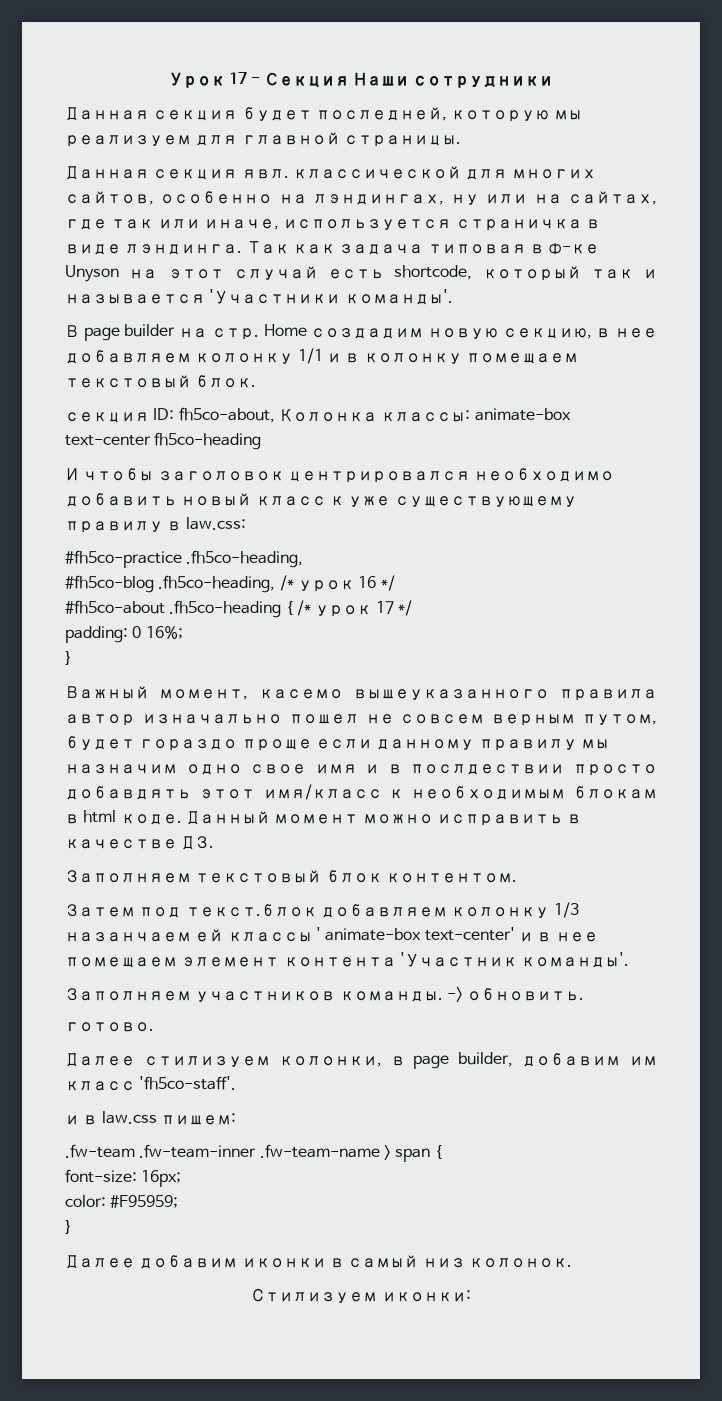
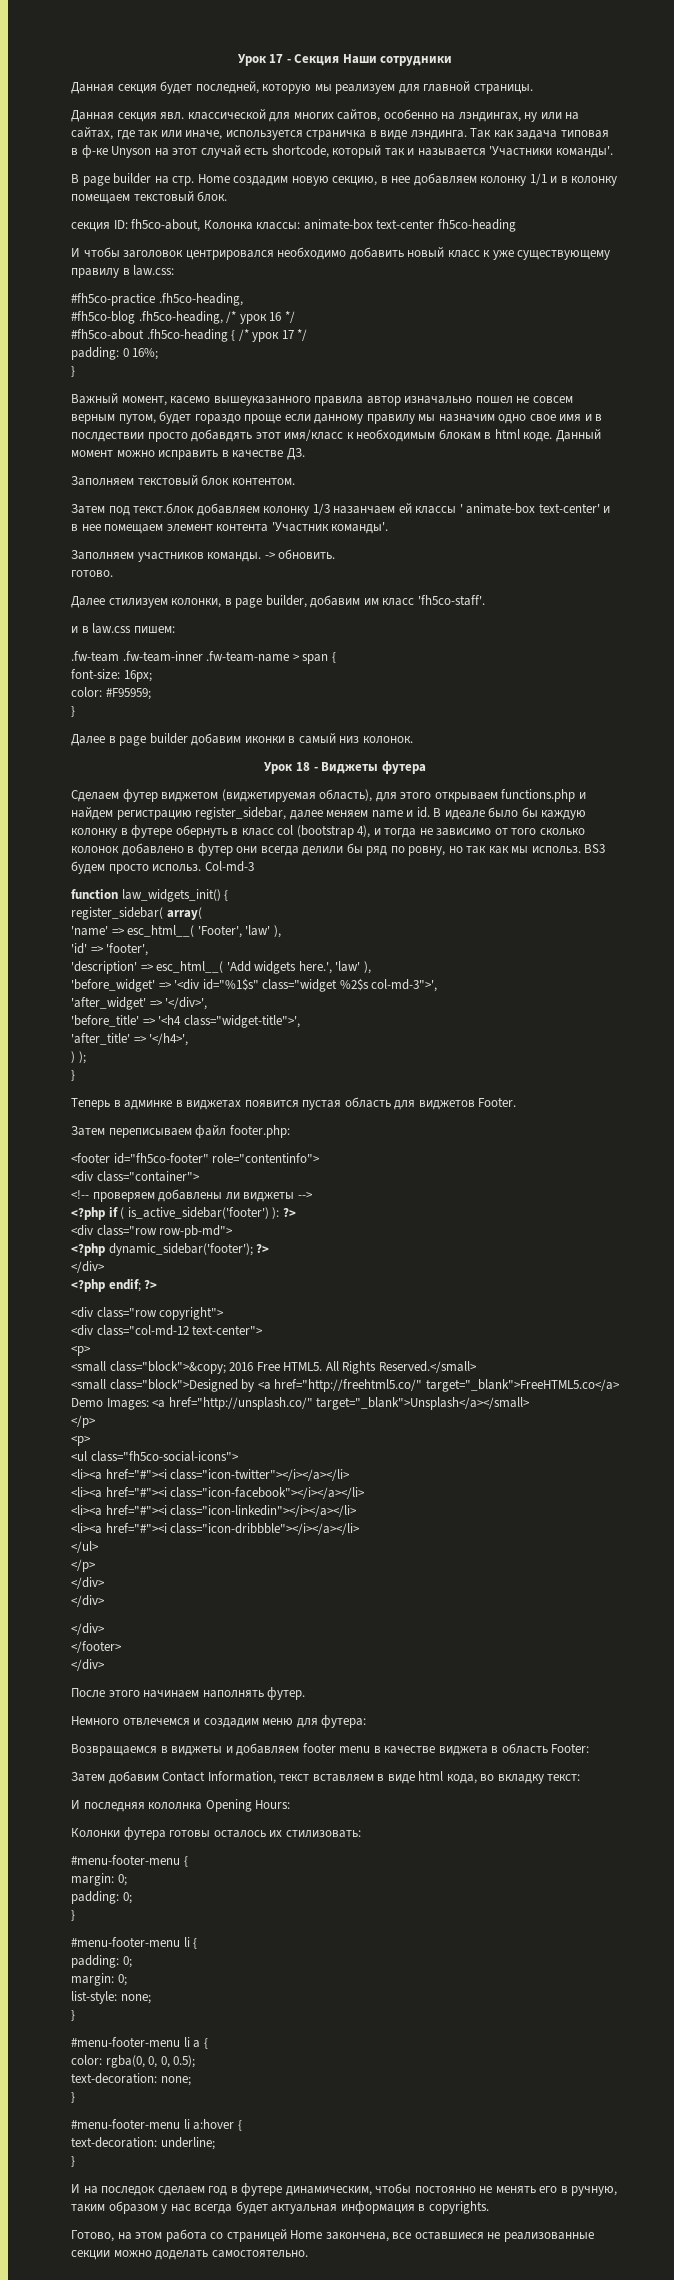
- Далее добавим иконки в самый низ колонок.
+ Далее в page builder добавим иконки в самый низ колонок.
- Стилизуем иконки:
+ Урок 18 - Виджеты футера
+ Сделаем футер виджетом (виджетируемая область), для этого открываем functions.php и найдем регистрацию register_sidebar, далее меняем name и id. В идеале было бы каждую колонку в футере обернуть в класс col (bootstrap 4), и тогда не зависимо от того сколько колонок добавлено в футер они всегда делили бы ряд по ровну, но так как мы использ. BS3 будем просто использ. Col-md-3
+ function law_widgets_init() {
+ register_sidebar( array(
+ 'name' => esc_html__( 'Footer', 'law' ),
+ 'id' => 'footer',
+ 'description' => esc_html__( 'Add widgets here.', 'law' ),
+ 'before_widget' => '<div id="%1$s" class="widget %2$s col-md-3">',
+ 'after_widget' => '</div>',
+ 'before_title' => '<h4 class="widget-title">',
+ 'after_title' => '</h4>',
+ ) );
+ }
+ Теперь в админке в виджетах появится пустая область для виджетов Footer.
+ Затем переписываем файл footer.php:
+ <footer id="fh5co-footer" role="contentinfo">
+ <div class="container">
+ <!-- проверяем добавлены ли виджеты -->
+ <?php if ( is_active_sidebar('footer') ): ?>
+ <div class="row row-pb-md">
+ <?php dynamic_sidebar('footer'); ?>
+ </div>
+ <?php endif; ?>
+ <div class="row copyright">
+ <div class="col-md-12 text-center">
+ <p>
+ <small class="block">&copy; 2016 Free HTML5. All Rights Reserved.</small>
+ <small class="block">Designed by <a href="http://freehtml5.co/" target="_blank">FreeHTML5.co</a> Demo Images: <a href="http://unsplash.co/" target="_blank">Unsplash</a></small>
+ </p>
+ <p>
+ <ul class="fh5co-social-icons">
+ <li><a href="#"><i class="icon-twitter"></i></a></li>
+ <li><a href="#"><i class="icon-facebook"></i></a></li>
+ <li><a href="#"><i class="icon-linkedin"></i></a></li>
+ <li><a href="#"><i class="icon-dribbble"></i></a></li>
+ </ul>
+ </p>
+ </div>
+ </div>
+ </div>
+ </footer>
+ </div>
+ После этого начинаем наполнять футер.
+ Немного отвлечемся и создадим меню для футера:
+ Возвращаемся в виджеты и добавляем footer menu в качестве виджета в область Footer:
+ Затем добавим Contact Information, текст вставляем в виде html кода, во вкладку текст:
+ И последняя кололнка Opening Hours:
+ Колонки футера готовы осталось их стилизовать:
+ #menu-footer-menu {
+ margin: 0;
+ padding: 0;
+ }
+ #menu-footer-menu li {
+ padding: 0;
+ margin: 0;
+ list-style: none;
+ }
+ #menu-footer-menu li a {
+ color: rgba(0, 0, 0, 0.5);
+ text-decoration: none;
+ }
+ #menu-footer-menu li a:hover {
+ text-decoration: underline;
+ }
+ И на последок сделаем год в футере динамическим, чтобы постоянно не менять его в ручную, таким образом у нас всегда будет актуальная информация в copyrights.
+ Готово, на этом работа со страницей Home закончена, все оставшиеся не реализованные секции можно доделать самостоятельно.

